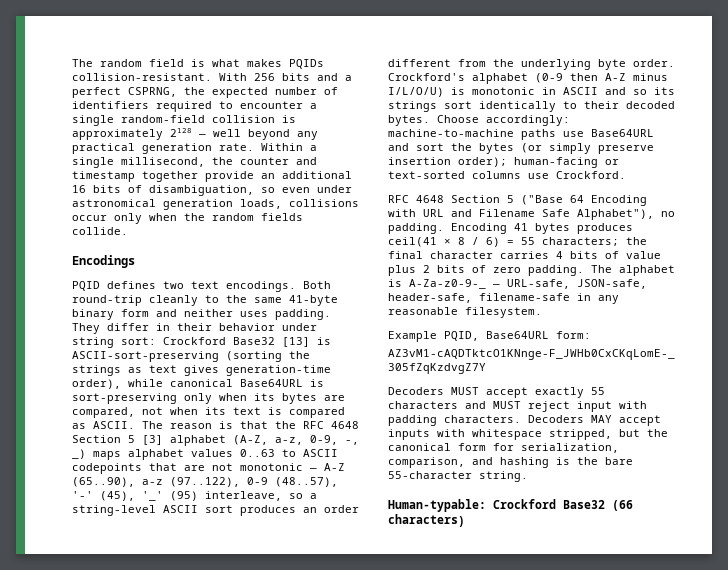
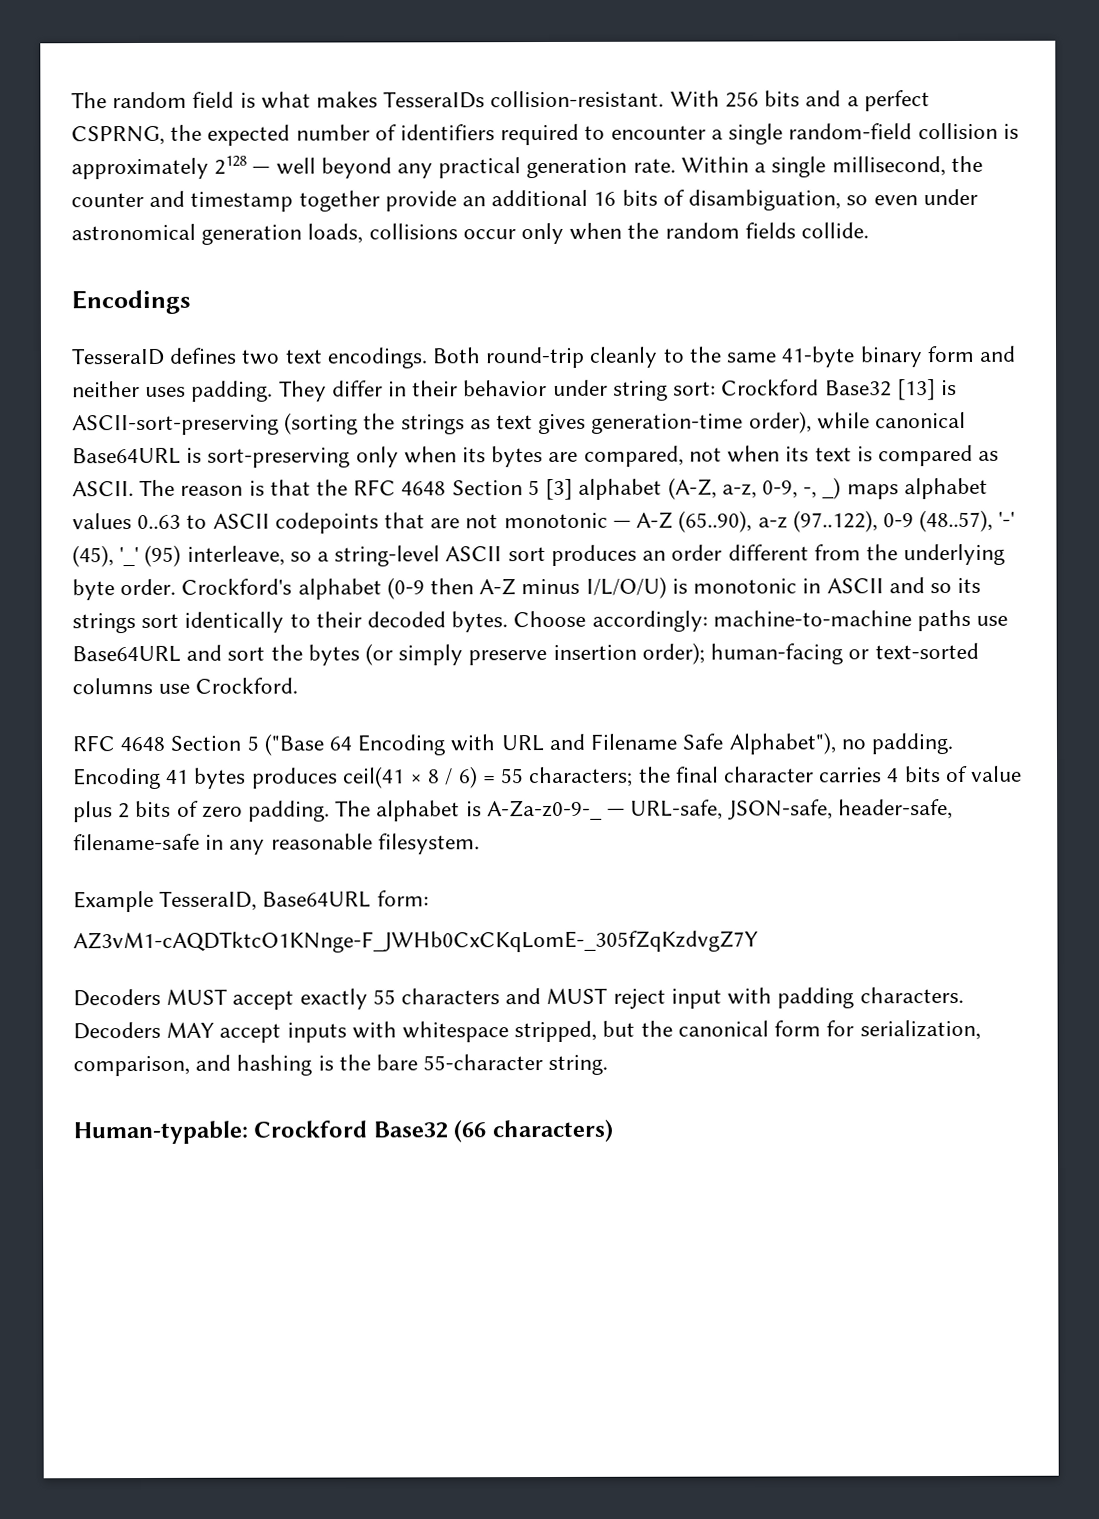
- The random field is what makes PQIDs collision-resistant.
+ The random field is what makes TesseraIDs collision-resistant.
- PQID defines two text encodings.
+ TesseraID defines two text encodings.
- Example PQID, Base64URL form:
+ Example TesseraID, Base64URL form:

